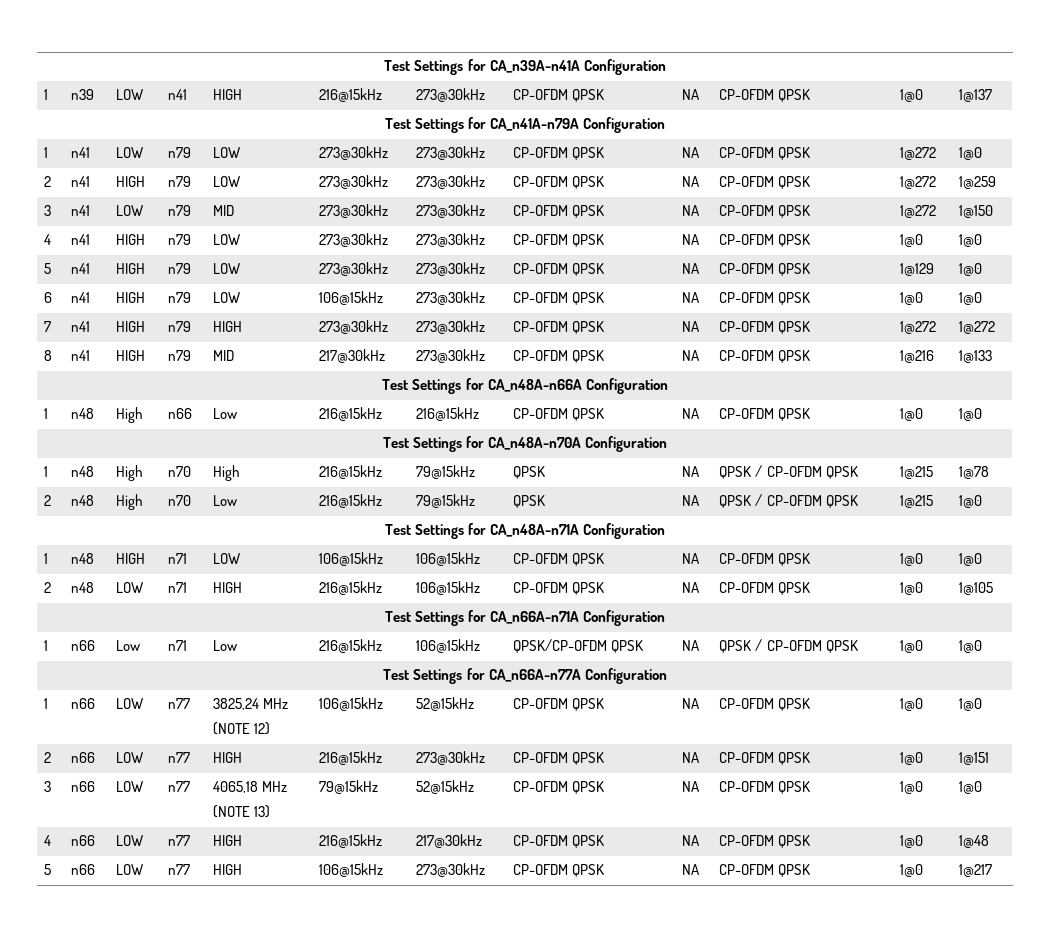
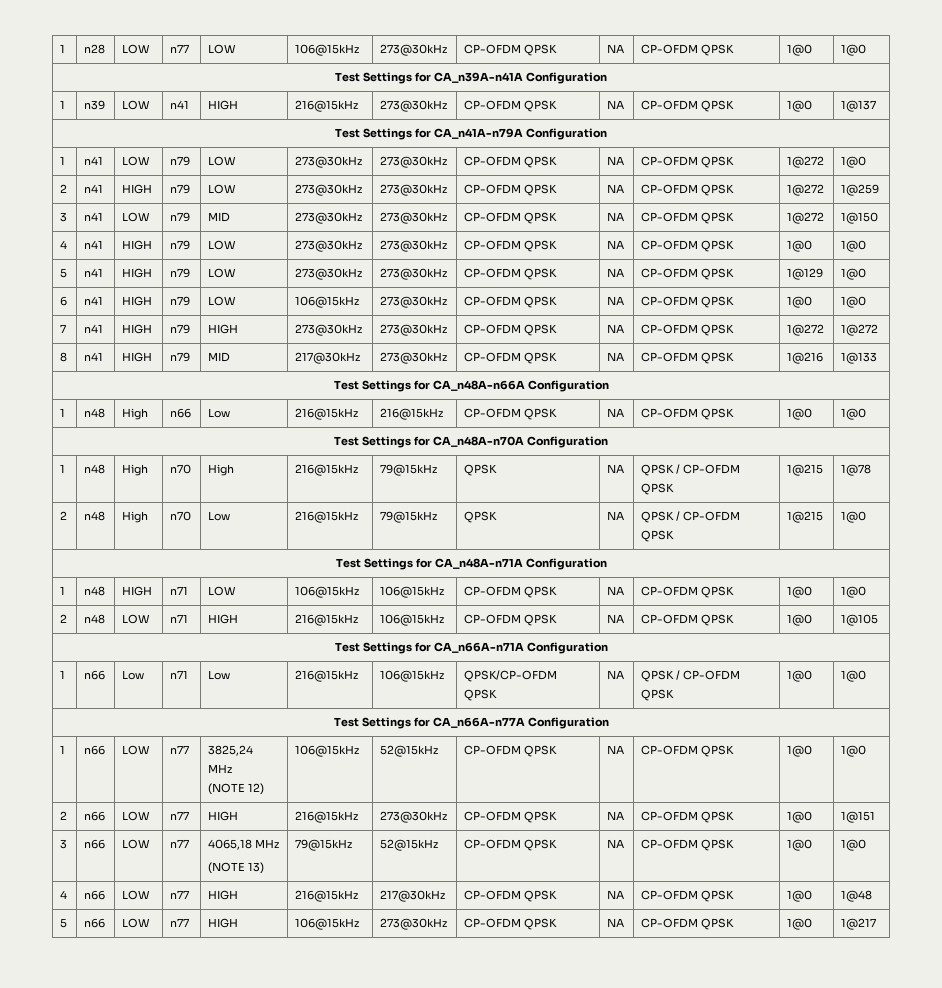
+ 1 | n28 | LOW | n77 | LOW | 106@15kHz | 273@30kHz | CP-OFDM QPSK | NA | CP-OFDM QPSK | 1@0 | 1@0

